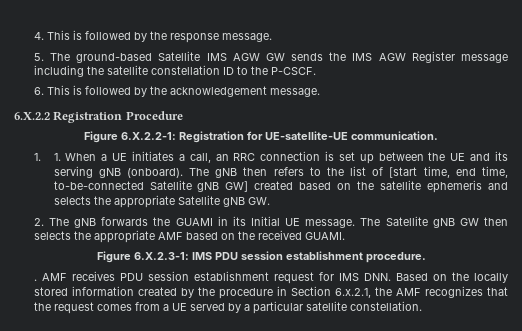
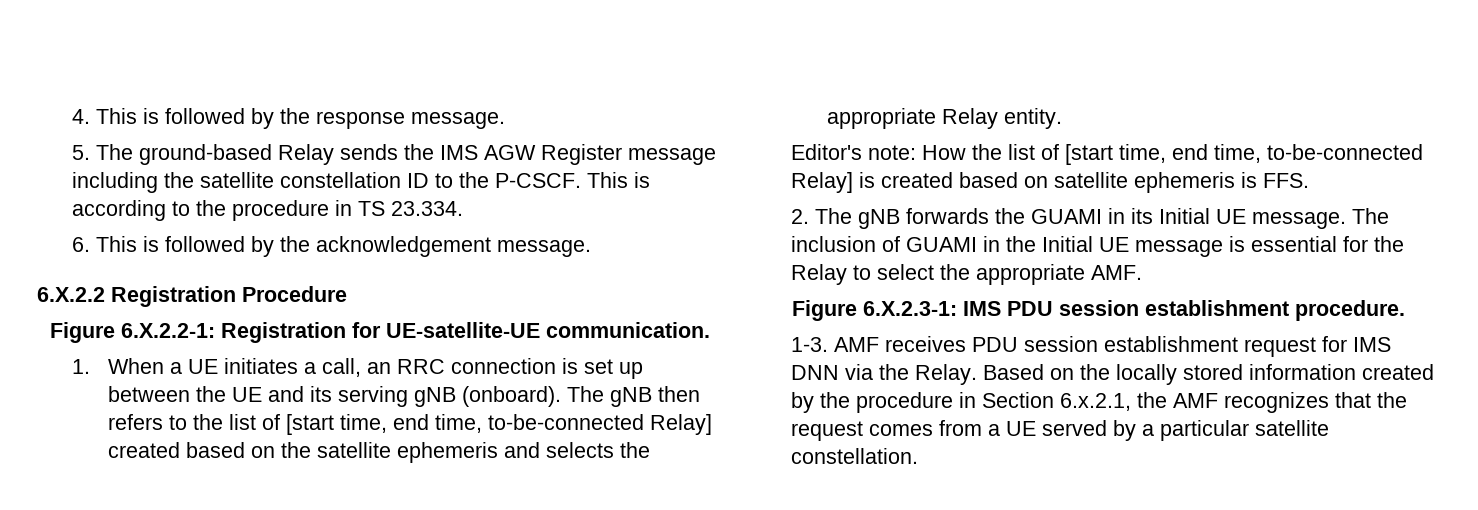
- 5. The ground-based Satellite IMS AGW GW sends the IMS AGW Register message including the satellite constellation ID to the P-CSCF.
+ 5. The ground-based Relay sends the IMS AGW Register message including the satellite constellation ID to the P-CSCF. This is according to the procedure in TS 23.334.
- 1. 1. When a UE initiates a call, an RRC connection is set up between the UE and its serving gNB (onboard).
+ 1. When a UE initiates a call, an RRC connection is set up between the UE and its serving gNB (onboard).
- The gNB then refers to the list of [start time, end time, to-be-connected Satellite gNB GW] created based on the satellite ephemeris and selects the appropriate Satellite gNB GW.
+ The gNB then refers to the list of [start time, end time, to-be-connected Relay] created based on the satellite ephemeris and selects the appropriate Relay entity.
+ Editor's note: How the list of [start time, end time, to-be-connected Relay] is created based on satellite ephemeris is FFS.
- The Satellite gNB GW then selects the appropriate AMF based on the received GUAMI.
+ The inclusion of GUAMI in the Initial UE message is essential for the Relay to select the appropriate AMF.
- .
+ 1-3.
- AMF receives PDU session establishment request for IMS DNN. Based on the locally stored information created by the procedure in Section 6.x.2.1, the AMF recognizes that the request comes from a UE served by a particular satellite constellation.
+ AMF receives PDU session establishment request for IMS DNN via the Relay. Based on the locally stored information created by the procedure in Section 6.x.2.1, the AMF recognizes that the request comes from a UE served by a particular satellite constellation.

